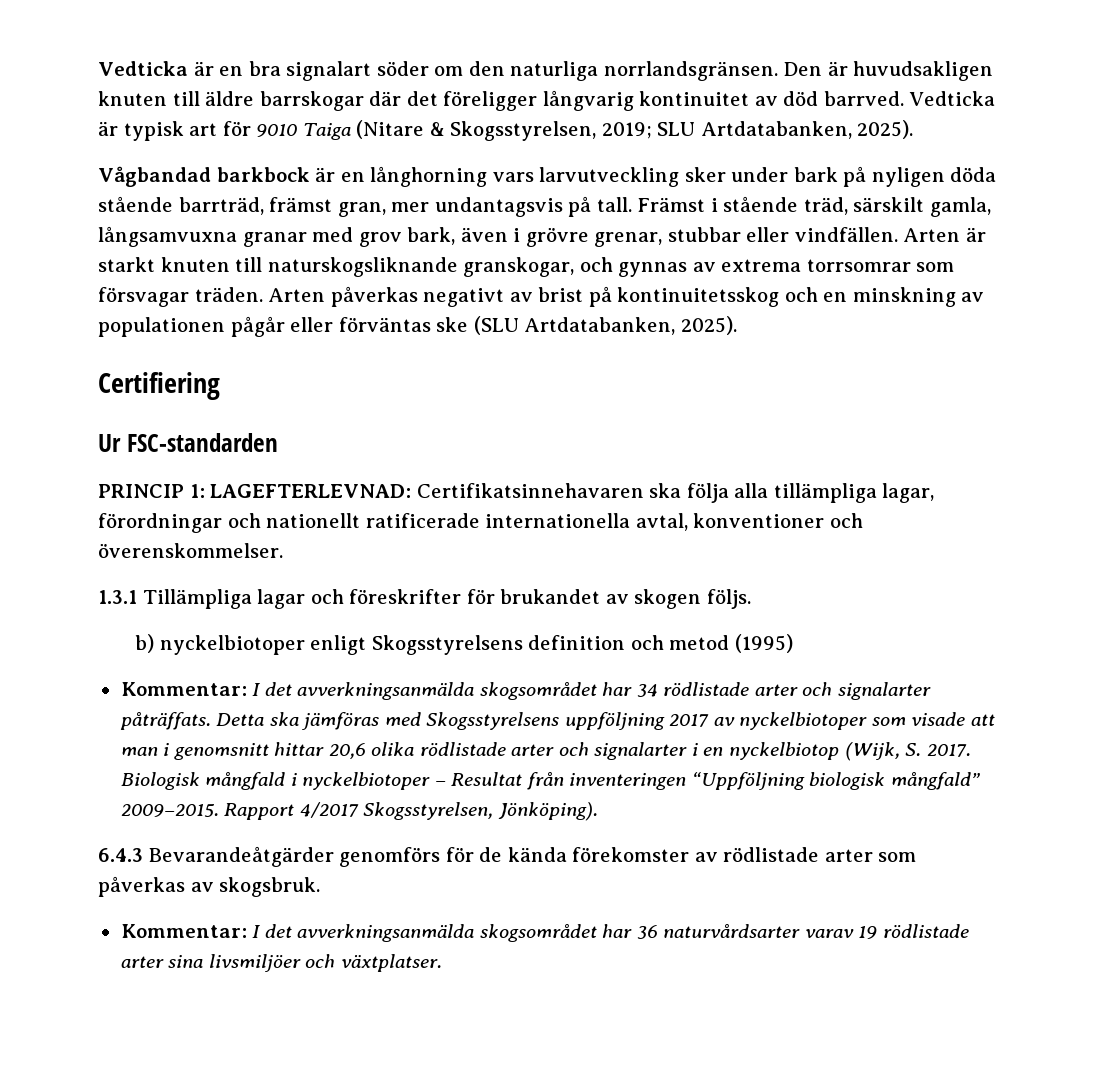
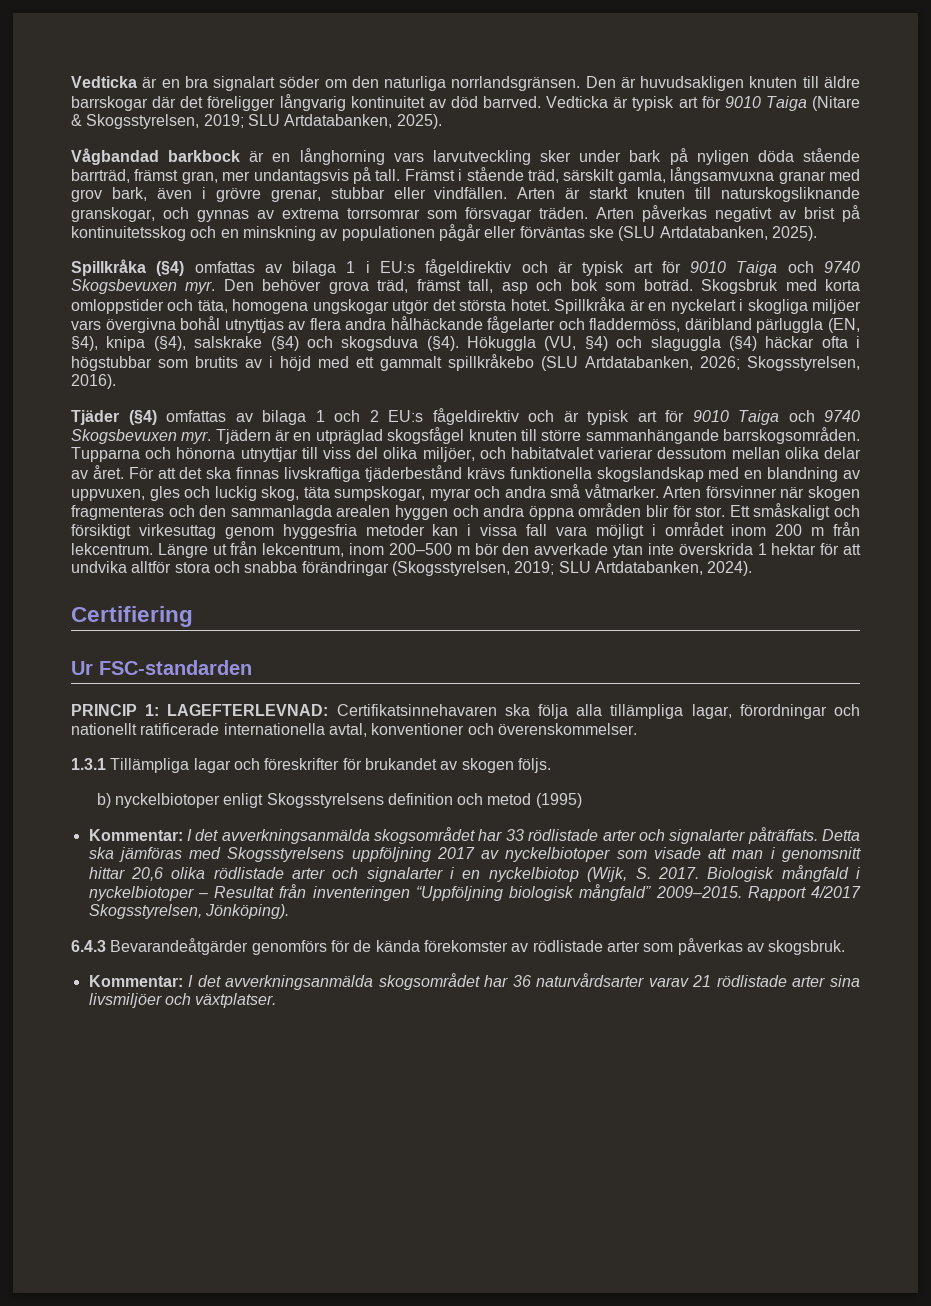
+ Spillkråka (§4) omfattas av bilaga 1 i EU:s fågeldirektiv och är typisk art för 9010 Taiga och 9740 Skogsbevuxen myr. Den behöver grova träd, främst tall, asp och bok som boträd. Skogsbruk med korta omloppstider och täta, homogena ungskogar utgör det största hotet. Spillkråka är en nyckelart i skogliga miljöer vars övergivna bohål utnyttjas av flera andra hålhäckande fågelarter och fladdermöss, däribland pärluggla (EN, §4), knipa (§4), salskrake (§4) och skogsduva (§4). Hökuggla (VU, §4) och slaguggla (§4) häckar ofta i högstubbar som brutits av i höjd med ett gammalt spillkråkebo (SLU Artdatabanken, 2026; Skogsstyrelsen, 2016).
+ Tjäder (§4) omfattas av bilaga 1 och 2 EU:s fågeldirektiv och är typisk art för 9010 Taiga och 9740 Skogsbevuxen myr. Tjädern är en utpräglad skogsfågel knuten till större sammanhängande barrskogsområden. Tupparna och hönorna utnyttjar till viss del olika miljöer, och habitatvalet varierar dessutom mellan olika delar av året. För att det ska finnas livskraftiga tjäderbestånd krävs funktionella skogslandskap med en blandning av uppvuxen, gles och luckig skog, täta sumpskogar, myrar och andra små våtmarker. Arten försvinner när skogen fragmenteras och den sammanlagda arealen hyggen och andra öppna områden blir för stor. Ett småskaligt och försiktigt virkesuttag genom hyggesfria metoder kan i vissa fall vara möjligt i området inom 200 m från lekcentrum. Längre ut från lekcentrum, inom 200–500 m bör den avverkade ytan inte överskrida 1 hektar för att undvika alltför stora och snabba förändringar (Skogsstyrelsen, 2019; SLU Artdatabanken, 2024).
- Kommentar: I det avverkningsanmälda skogsområdet har 34 rödlistade arter och signalarter påträffats.
+ Kommentar: I det avverkningsanmälda skogsområdet har 33 rödlistade arter och signalarter påträffats.
- Kommentar: I det avverkningsanmälda skogsområdet har 36 naturvårdsarter varav 19 rödlistade arter sina livsmiljöer och växtplatser.
+ Kommentar: I det avverkningsanmälda skogsområdet har 36 naturvårdsarter varav 21 rödlistade arter sina livsmiljöer och växtplatser.

